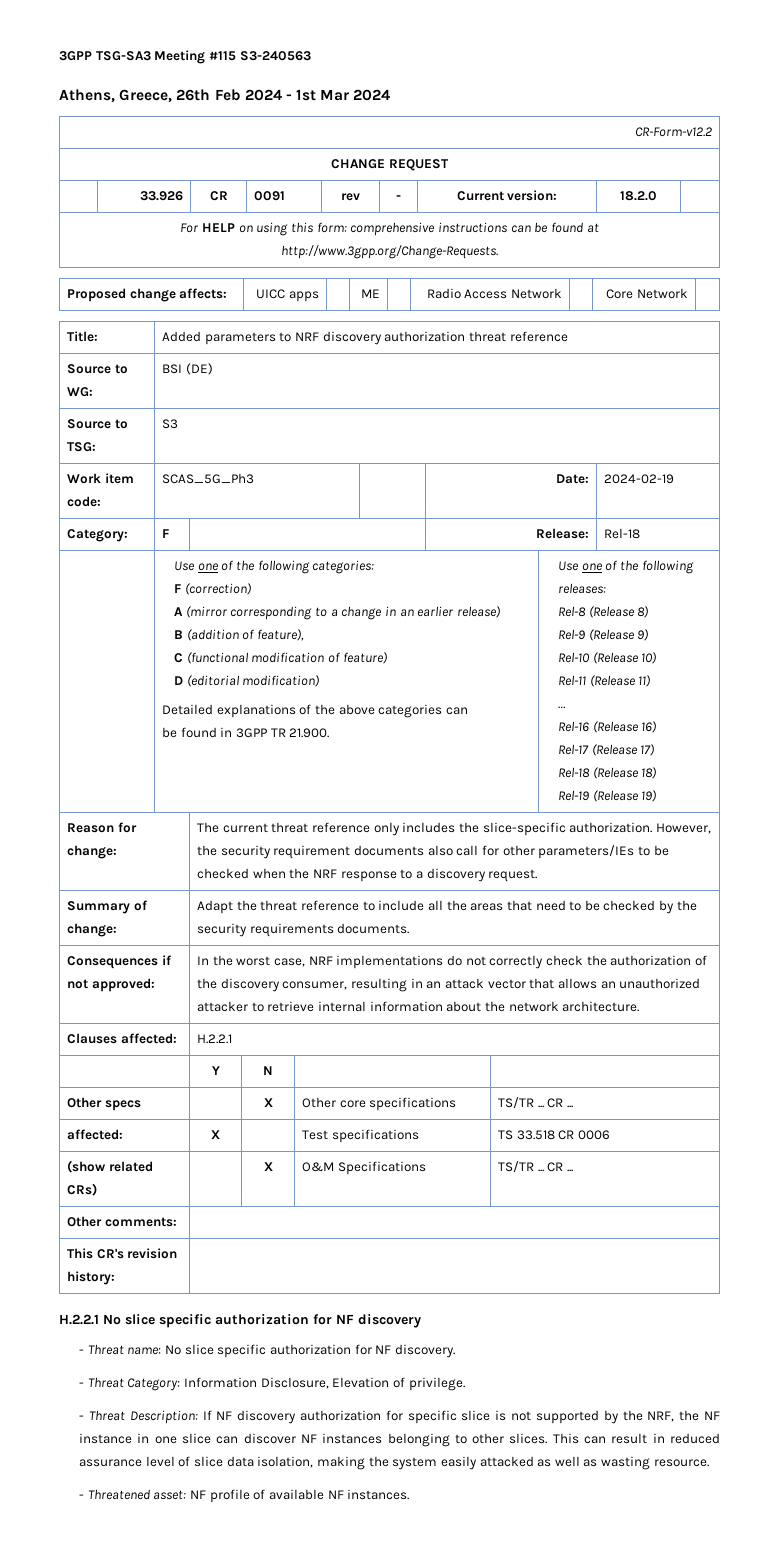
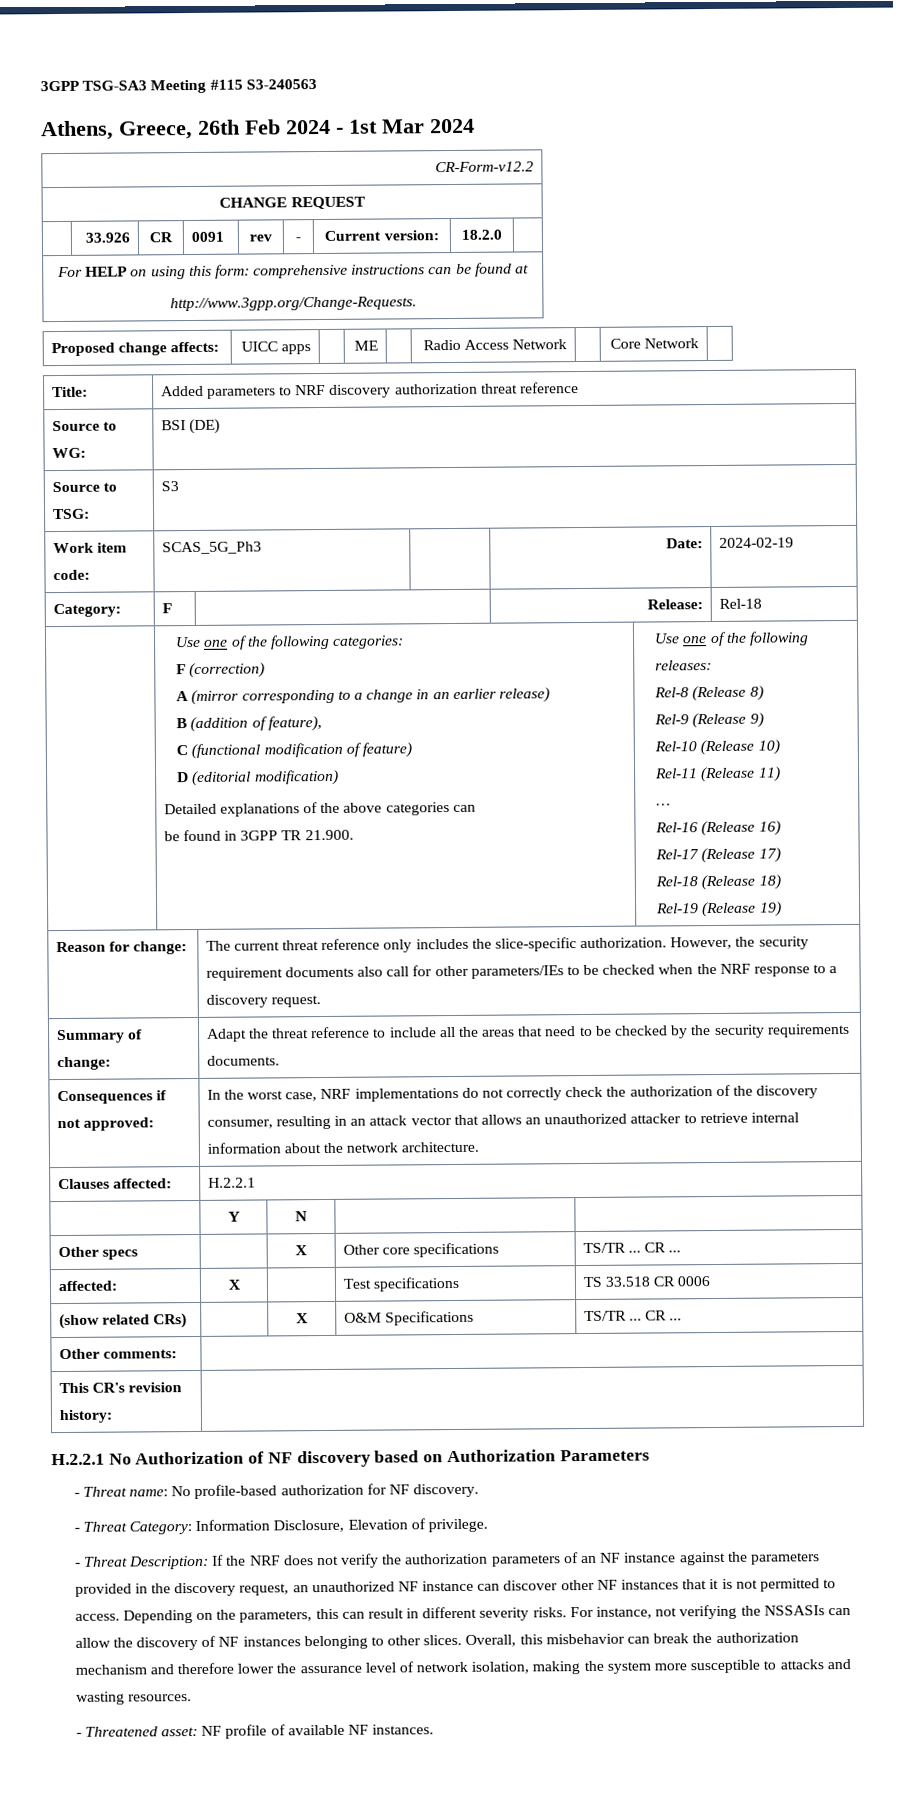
- H.2.2.1 No slice specific authorization for NF discovery
+ H.2.2.1 No Authorization of NF discovery based on Authorization Parameters
- - Threat name: No slice specific authorization for NF discovery.
+ - Threat name: No profile-based authorization for NF discovery.
- - Threat Description: If NF discovery authorization for specific slice is not supported by the NRF, the NF instance in one slice can discover NF instances belonging to other slices.
+ - Threat Description: If the NRF does not verify the authorization parameters of an NF instance against the parameters provided in the discovery request, an unauthorized NF instance can discover other NF instances that it is not permitted to access. Depending on the parameters, this can result in different severity risks. For instance, not verifying the NSSASIs can allow the discovery of NF instances belonging to other slices.
- This can result in reduced assurance level of slice data isolation, making the system easily attacked as well as wasting resource.
+ Overall, this misbehavior can break the authorization mechanism and therefore lower the assurance level of network isolation, making the system more susceptible to attacks and wasting resources.

